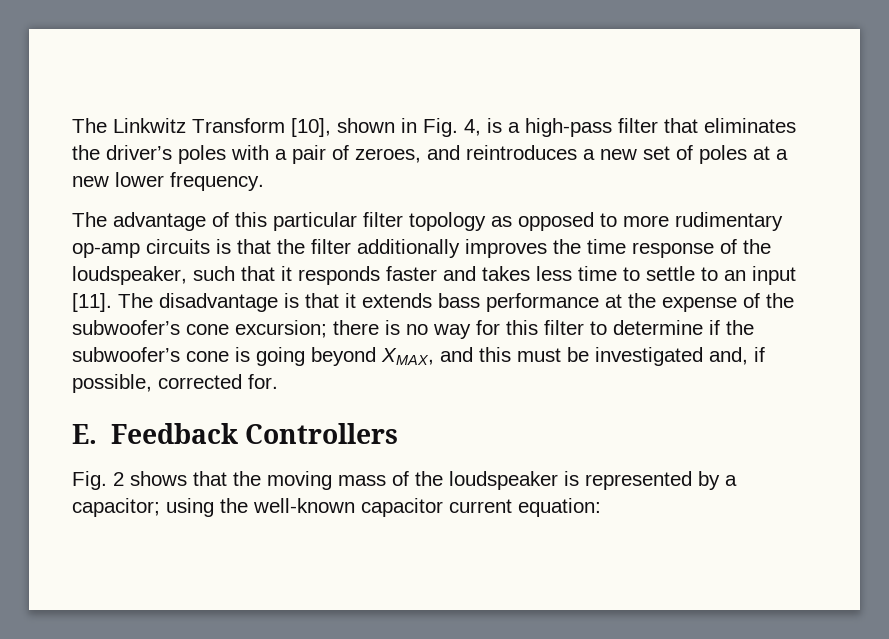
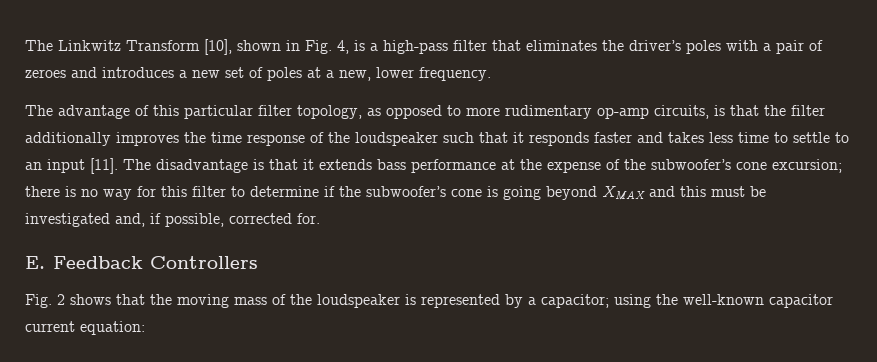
- The Linkwitz Transform [10], shown in Fig. 4, is a high-pass filter that eliminates the driver’s poles with a pair of zeroes, and reintroduces a new set of poles at a new lower frequency.
+ The Linkwitz Transform [10], shown in Fig. 4, is a high-pass filter that eliminates the driver’s poles with a pair of zeroes and introduces a new set of poles at a new, lower frequency.
- The advantage of this particular filter topology as opposed to more rudimentary op-amp circuits is that the filter additionally improves the time response of the loudspeaker, such that it responds faster and takes less time to settle to an input [11].
+ The advantage of this particular filter topology, as opposed to more rudimentary op-amp circuits, is that the filter additionally improves the time response of the loudspeaker such that it responds faster and takes less time to settle to an input [11].
- The disadvantage is that it extends bass performance at the expense of the subwoofer’s cone excursion; there is no way for this filter to determine if the subwoofer’s cone is going beyond XMAX, and this must be investigated and, if possible, corrected for.
+ The disadvantage is that it extends bass performance at the expense of the subwoofer’s cone excursion; there is no way for this filter to determine if the subwoofer’s cone is going beyond XMAX and this must be investigated and, if possible, corrected for.

